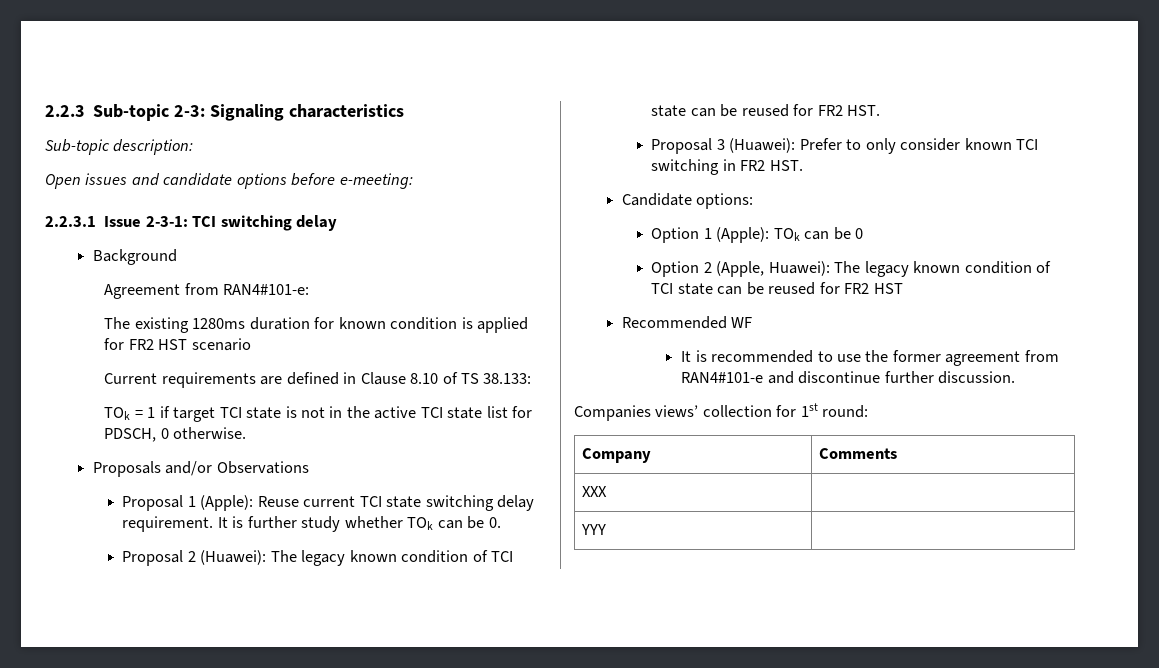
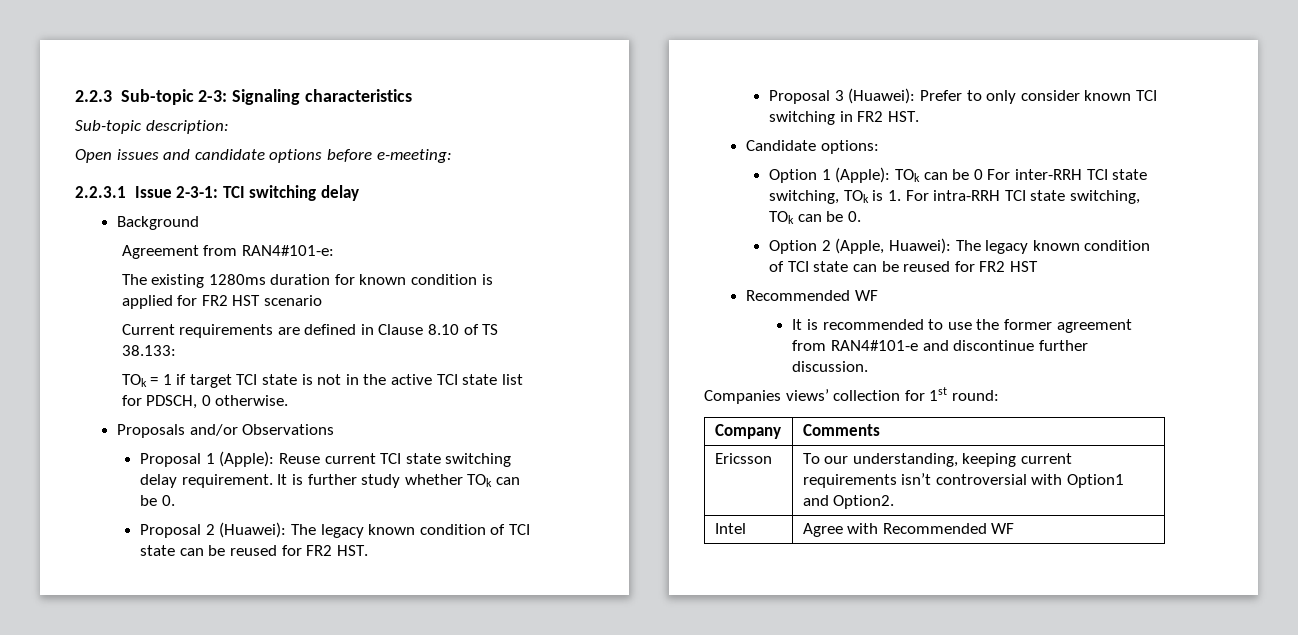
- Option 1 (Apple): TOk can be 0
+ Option 1 (Apple): TOk can be 0 For inter-RRH TCI state switching, TOk is 1. For intra-RRH TCI state switching, TOk can be 0.
- XXX |
- YYY |
+ Ericsson | To our understanding, keeping current requirements isn’t controversial with Option1 and Option2.
+ Intel | Agree with Recommended WF

